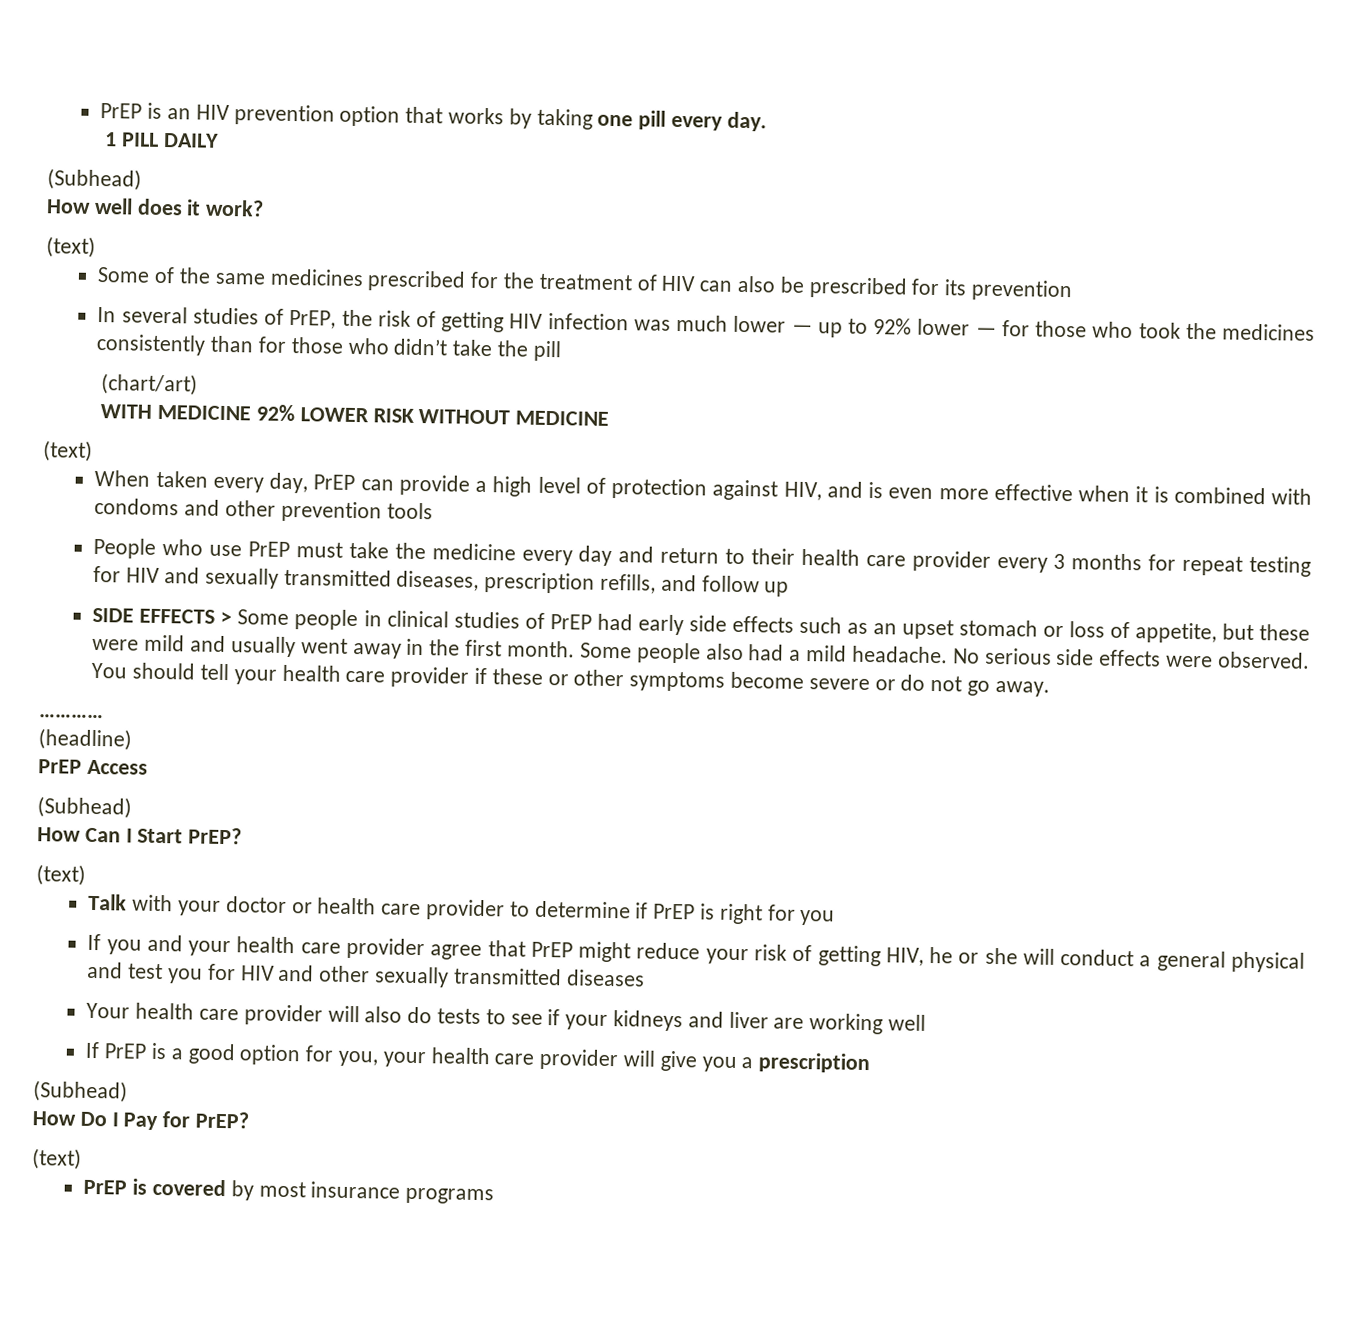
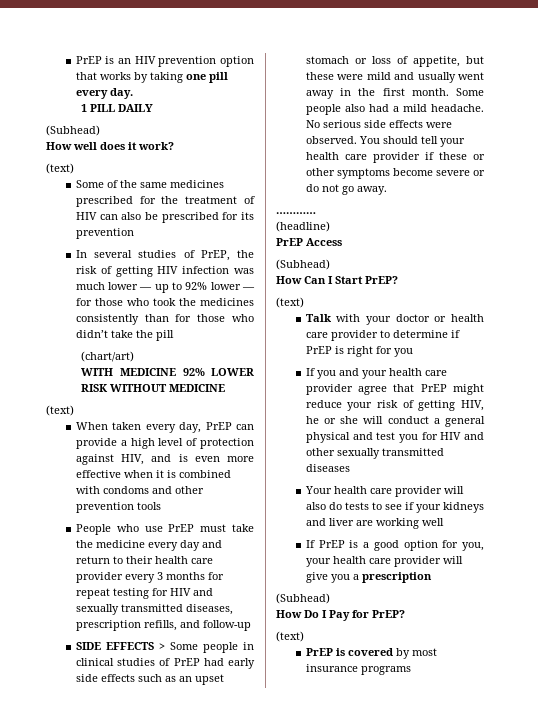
- People who use PrEP must take the medicine every day and return to their health care provider every 3 months for repeat testing for HIV and sexually transmitted diseases, prescription refills, and follow up
+ People who use PrEP must take the medicine every day and return to their health care provider every 3 months for repeat testing for HIV and sexually transmitted diseases, prescription refills, and follow-up

